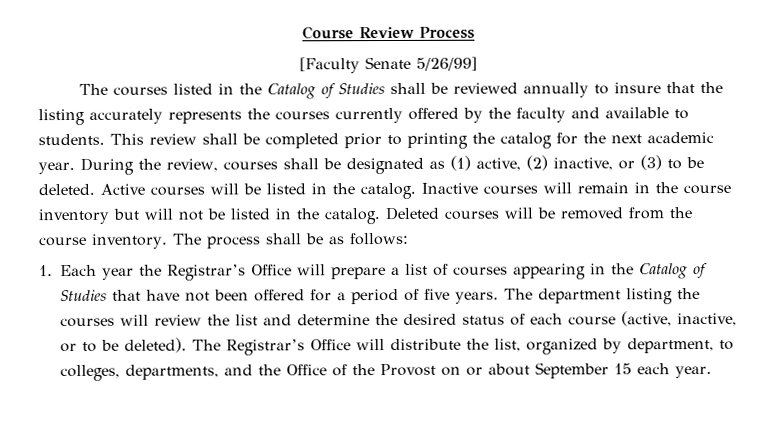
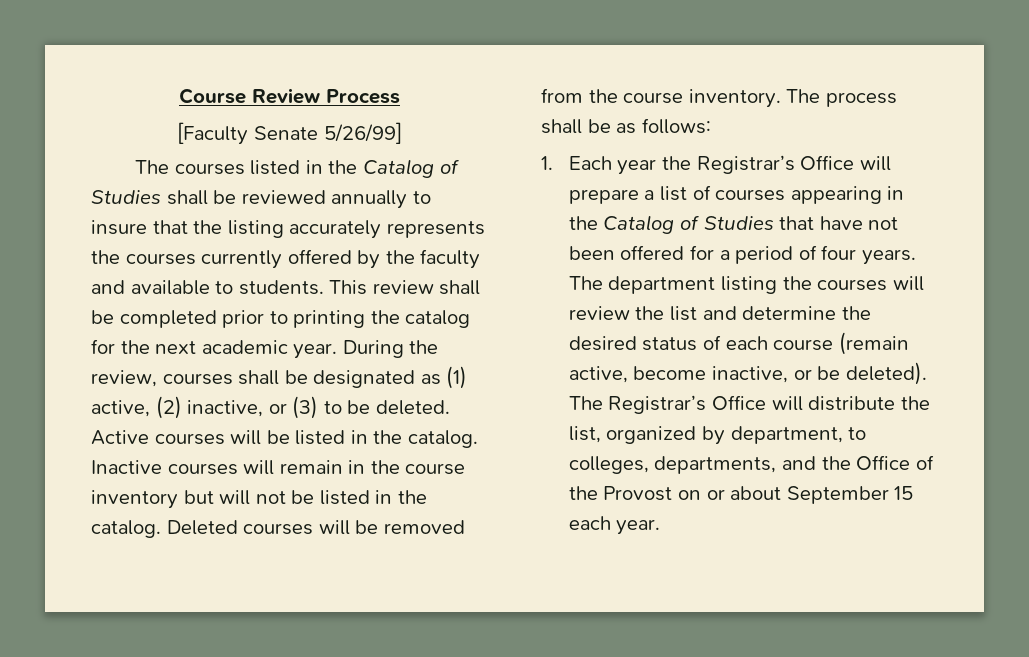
- 1. Each year the Registrar’s Office will prepare a list of courses appearing in the Catalog of Studies that have not been offered for a period of five years.
+ 1. Each year the Registrar’s Office will prepare a list of courses appearing in the Catalog of Studies that have not been offered for a period of four years.
- The department listing the courses will review the list and determine the desired status of each course (active, inactive, or to be deleted).
+ The department listing the courses will review the list and determine the desired status of each course (remain active, become inactive, or be deleted).

